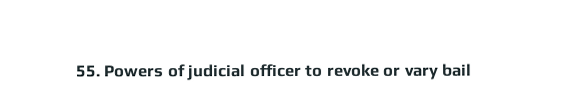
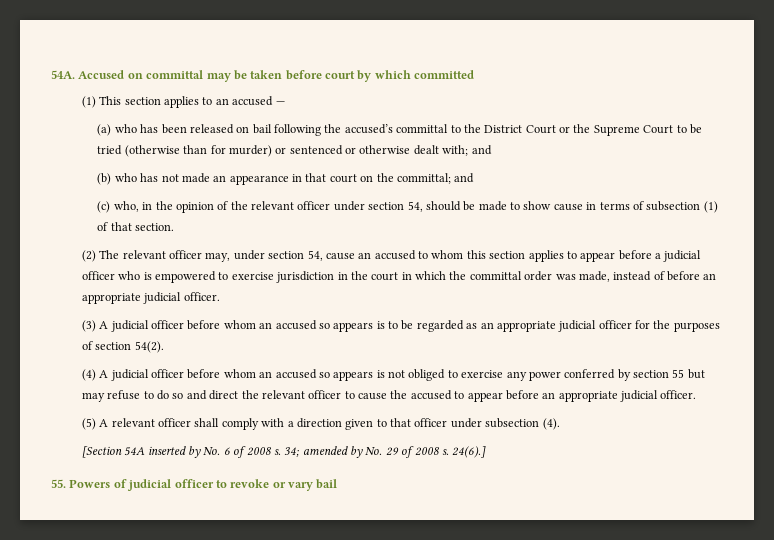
+ 54A. Accused on committal may be taken before court by which committed
+ (1) This section applies to an accused —
+ (a) who has been released on bail following the accused’s committal to the District Court or the Supreme Court to be tried (otherwise than for murder) or sentenced or otherwise dealt with; and
+ (b) who has not made an appearance in that court on the committal; and
+ (c) who, in the opinion of the relevant officer under section 54, should be made to show cause in terms of subsection (1) of that section.
+ (2) The relevant officer may, under section 54, cause an accused to whom this section applies to appear before a judicial officer who is empowered to exercise jurisdiction in the court in which the committal order was made, instead of before an appropriate judicial officer.
+ (3) A judicial officer before whom an accused so appears is to be regarded as an appropriate judicial officer for the purposes of section 54(2).
+ (4) A judicial officer before whom an accused so appears is not obliged to exercise any power conferred by section 55 but may refuse to do so and direct the relevant officer to cause the accused to appear before an appropriate judicial officer.
+ (5) A relevant officer shall comply with a direction given to that officer under subsection (4).
+ [Section 54A inserted by No. 6 of 2008 s. 34; amended by No. 29 of 2008 s. 24(6).]

